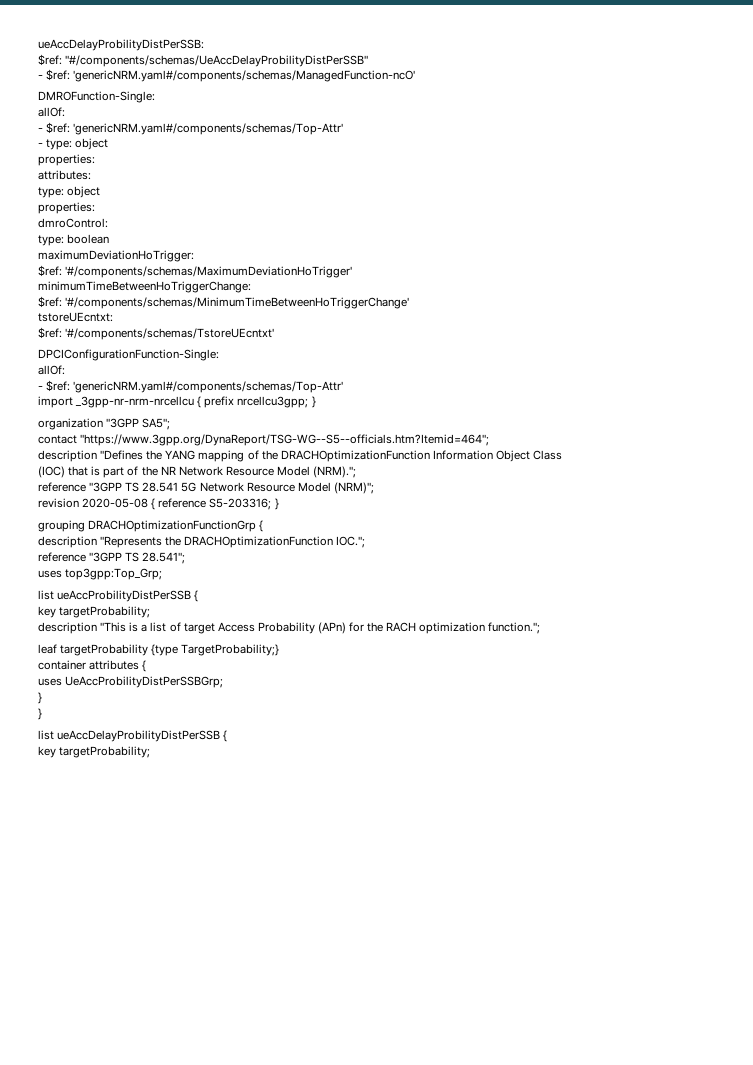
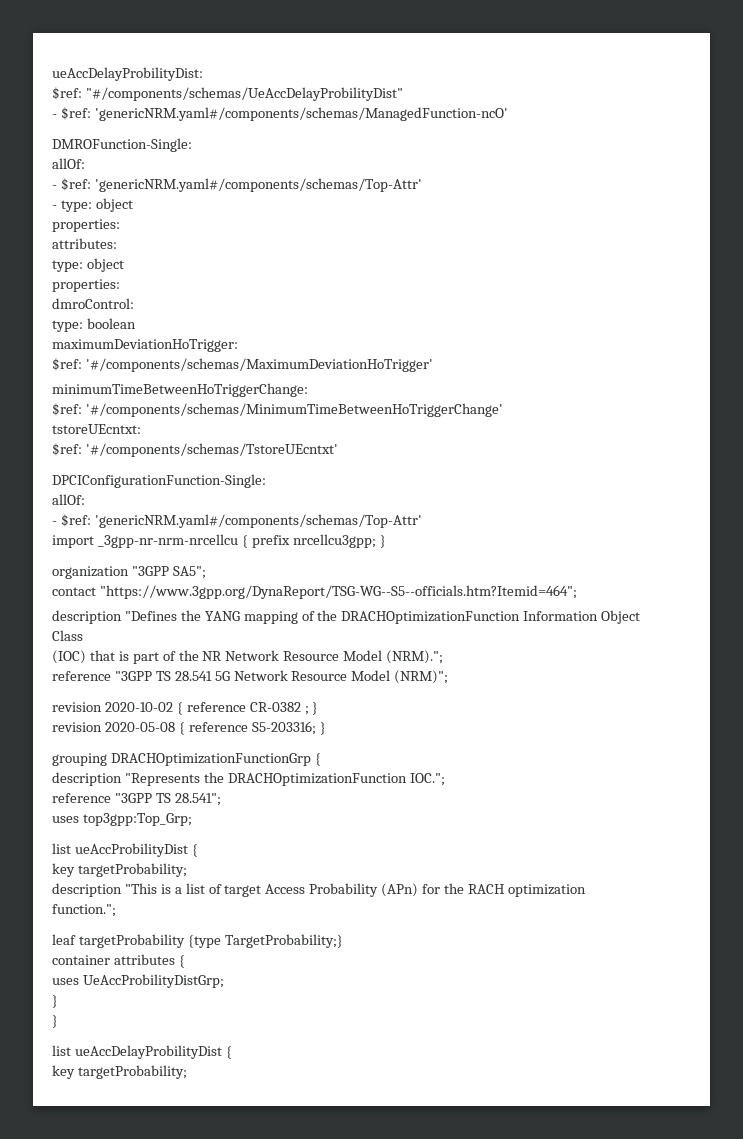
- ueAccDelayProbilityDistPerSSB:
- $ref: "#/components/schemas/UeAccDelayProbilityDistPerSSB"
+ ueAccDelayProbilityDist:
+ $ref: "#/components/schemas/UeAccDelayProbilityDist"
+ revision 2020-10-02 { reference CR-0382 ; }
- list ueAccProbilityDistPerSSB {
+ list ueAccProbilityDist {
- uses UeAccProbilityDistPerSSBGrp;
+ uses UeAccProbilityDistGrp;
- list ueAccDelayProbilityDistPerSSB {
+ list ueAccDelayProbilityDist {

